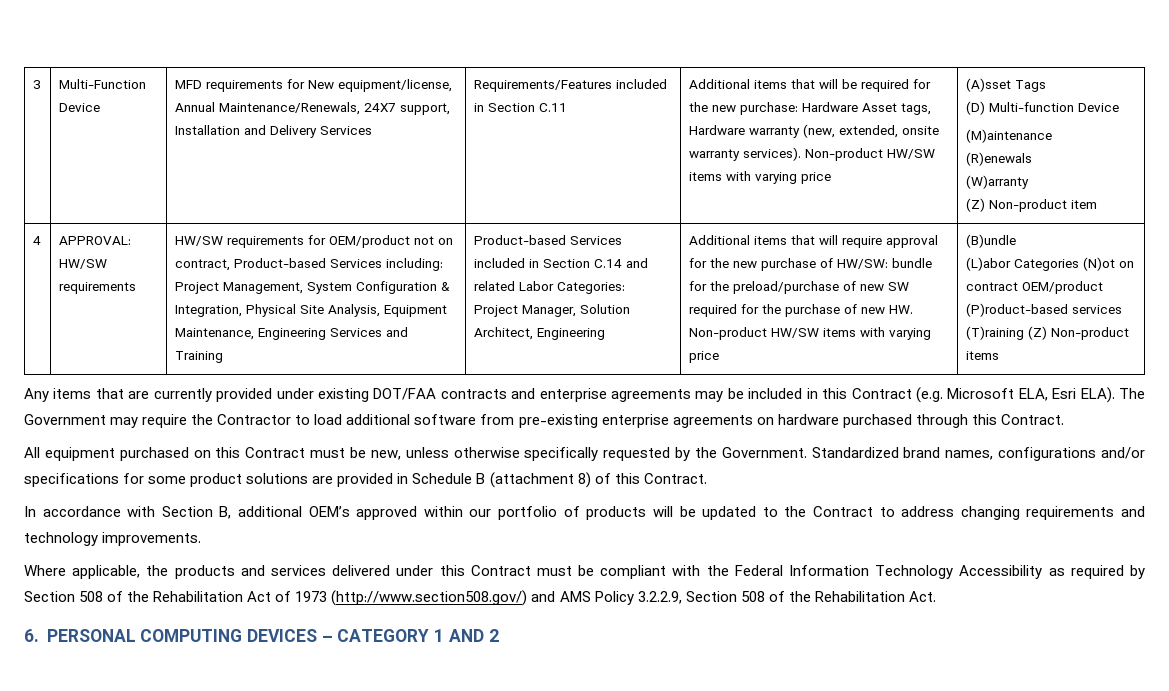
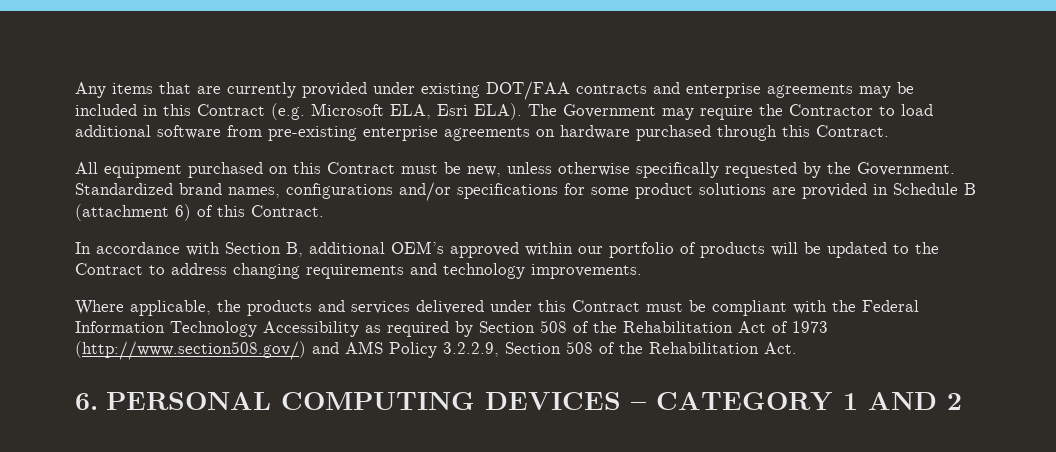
- 3 | Multi-Function Device | MFD requirements for New equipment/license, Annual Maintenance/Renewals, 24X7 support, Installation and Delivery Services | Requirements/Features included in Section C.11 | Additional items that will be required for the new purchase: Hardware Asset tags, Hardware warranty (new, extended, onsite warranty services). Non-product HW/SW items with varying price | (A)sset Tags
- (D) Multi-function Device
- (M)aintenance
- (R)enewals
- (W)arranty
- (Z) Non-product item
- 4 | APPROVAL: HW/SW requirements | HW/SW requirements for OEM/product not on contract, Product-based Services including: Project Management, System Configuration & Integration, Physical Site Analysis, Equipment Maintenance, Engineering Services and Training | Product-based Services included in Section C.14 and related Labor Categories: Project Manager, Solution Architect, Engineering | Additional items that will require approval for the new purchase of HW/SW: bundle for the preload/purchase of new SW required for the purchase of new HW. Non-product HW/SW items with varying price | (B)undle
- (L)abor Categories (N)ot on contract OEM/product (P)roduct-based services (T)raining (Z) Non-product items
- Standardized brand names, configurations and/or specifications for some product solutions are provided in Schedule B (attachment 8) of this Contract.
+ Standardized brand names, configurations and/or specifications for some product solutions are provided in Schedule B (attachment 6) of this Contract.

